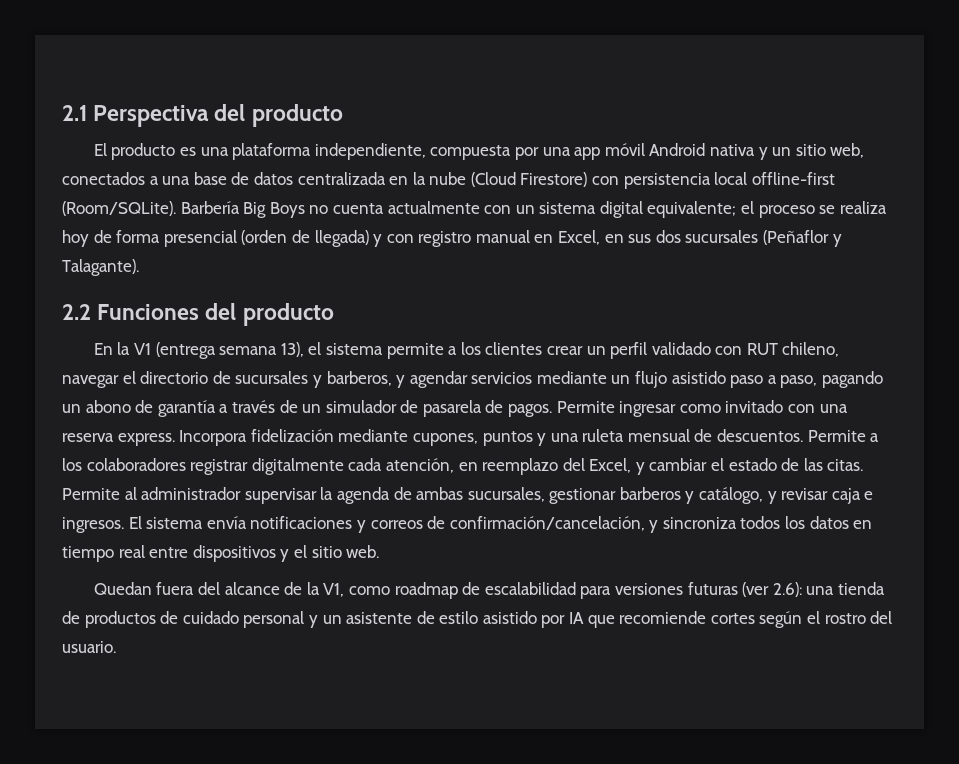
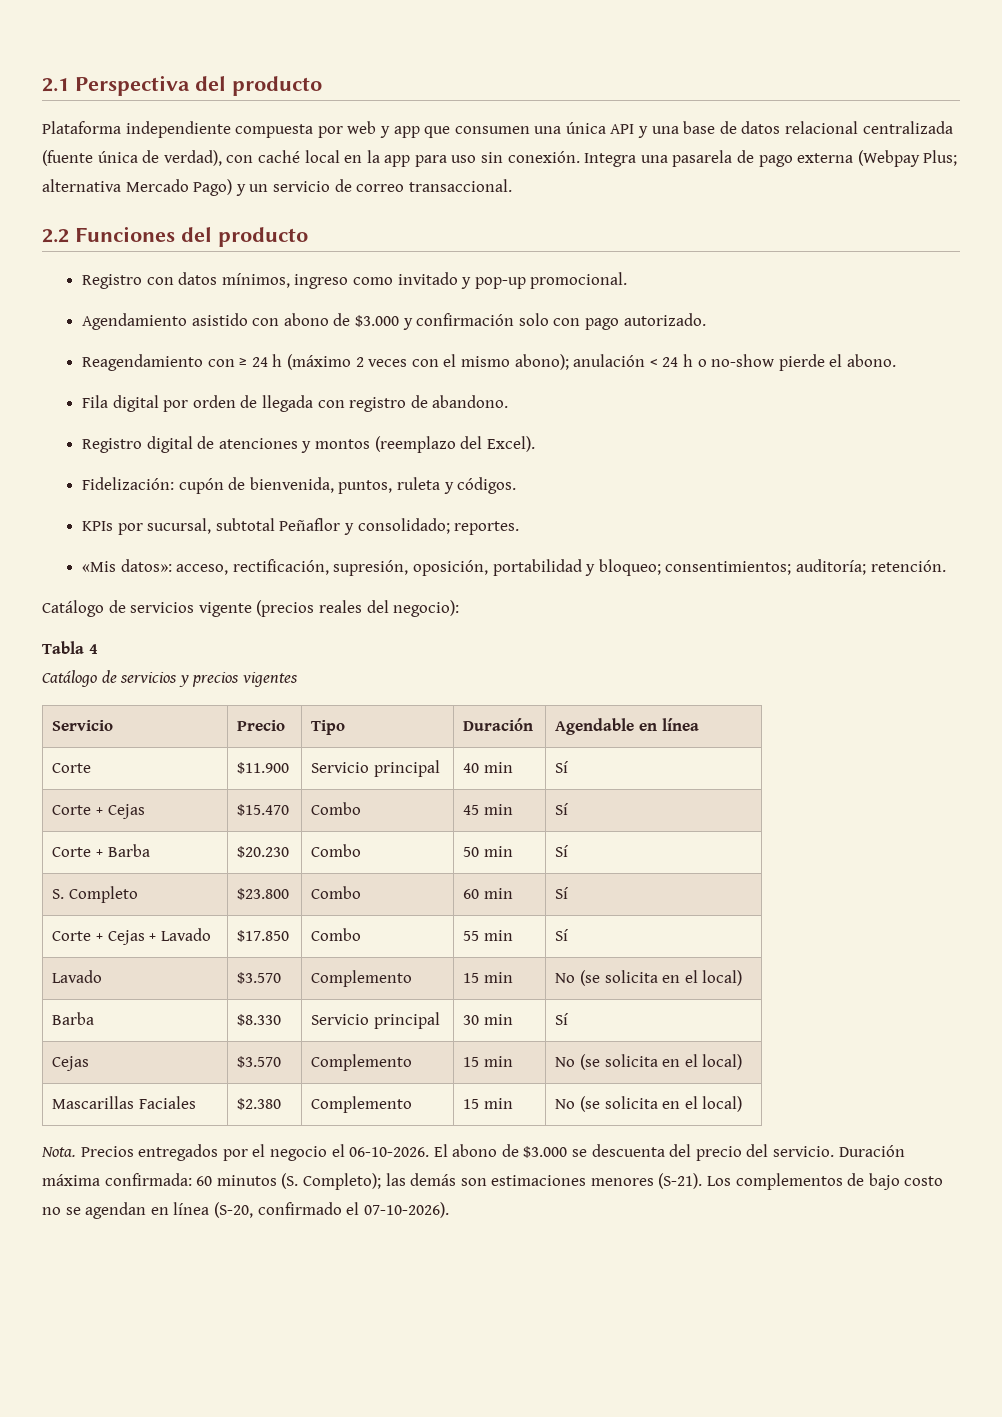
- El producto es una plataforma independiente, compuesta por una app móvil Android nativa y un sitio web, conectados a una base de datos centralizada en la nube (Cloud Firestore) con persistencia local offline-first (Room/SQLite). Barbería Big Boys no cuenta actualmente con un sistema digital equivalente; el proceso se realiza hoy de forma presencial (orden de llegada) y con registro manual en Excel, en sus dos sucursales (Peñaflor y Talagante).
+ Plataforma independiente compuesta por web y app que consumen una única API y una base de datos relacional centralizada (fuente única de verdad), con caché local en la app para uso sin conexión. Integra una pasarela de pago externa (Webpay Plus; alternativa Mercado Pago) y un servicio de correo transaccional.
  2.2 Funciones del producto
- En la V1 (entrega semana 13), el sistema permite a los clientes crear un perfil validado con RUT chileno, navegar el directorio de sucursales y barberos, y agendar servicios mediante un flujo asistido paso a paso, pagando un abono de garantía a través de un simulador de pasarela de pagos. Permite ingresar como invitado con una reserva express. Incorpora fidelización mediante cupones, puntos y una ruleta mensual de descuentos. Permite a los colaboradores registrar digitalmente cada atención, en reemplazo del Excel, y cambiar el estado de las citas. Permite al administrador supervisar la agenda de ambas sucursales, gestionar barberos y catálogo, y revisar caja e ingresos. El sistema envía notificaciones y correos de confirmación/cancelación, y sincroniza todos los datos en tiempo real entre dispositivos y el sitio web.
- Quedan fuera del alcance de la V1, como roadmap de escalabilidad para versiones futuras (ver 2.6): una tienda de productos de cuidado personal y un asistente de estilo asistido por IA que recomiende cortes según el rostro del usuario.
+ Registro con datos mínimos, ingreso como invitado y pop-up promocional.
+ Agendamiento asistido con abono de $3.000 y confirmación solo con pago autorizado.
+ Reagendamiento con ≥ 24 h (máximo 2 veces con el mismo abono); anulación < 24 h o no-show pierde el abono.
+ Fila digital por orden de llegada con registro de abandono.
+ Registro digital de atenciones y montos (reemplazo del Excel).
+ Fidelización: cupón de bienvenida, puntos, ruleta y códigos.
+ KPIs por sucursal, subtotal Peñaflor y consolidado; reportes.
+ «Mis datos»: acceso, rectificación, supresión, oposición, portabilidad y bloqueo; consentimientos; auditoría; retención.
+ Catálogo de servicios vigente (precios reales del negocio):
+ Tabla 4
+ Catálogo de servicios y precios vigentes
+ Servicio | Precio | Tipo | Duración | Agendable en línea
+ Corte | $11.900 | Servicio principal | 40 min | Sí
+ Corte + Cejas | $15.470 | Combo | 45 min | Sí
+ Corte + Barba | $20.230 | Combo | 50 min | Sí
+ S. Completo | $23.800 | Combo | 60 min | Sí
+ Corte + Cejas + Lavado | $17.850 | Combo | 55 min | Sí
+ Lavado | $3.570 | Complemento | 15 min | No (se solicita en el local)
+ Barba | $8.330 | Servicio principal | 30 min | Sí
+ Cejas | $3.570 | Complemento | 15 min | No (se solicita en el local)
+ Mascarillas Faciales | $2.380 | Complemento | 15 min | No (se solicita en el local)
+ Nota. Precios entregados por el negocio el 06-10-2026. El abono de $3.000 se descuenta del precio del servicio. Duración máxima confirmada: 60 minutos (S. Completo); las demás son estimaciones menores (S-21). Los complementos de bajo costo no se agendan en línea (S-20, confirmado el 07-10-2026).

